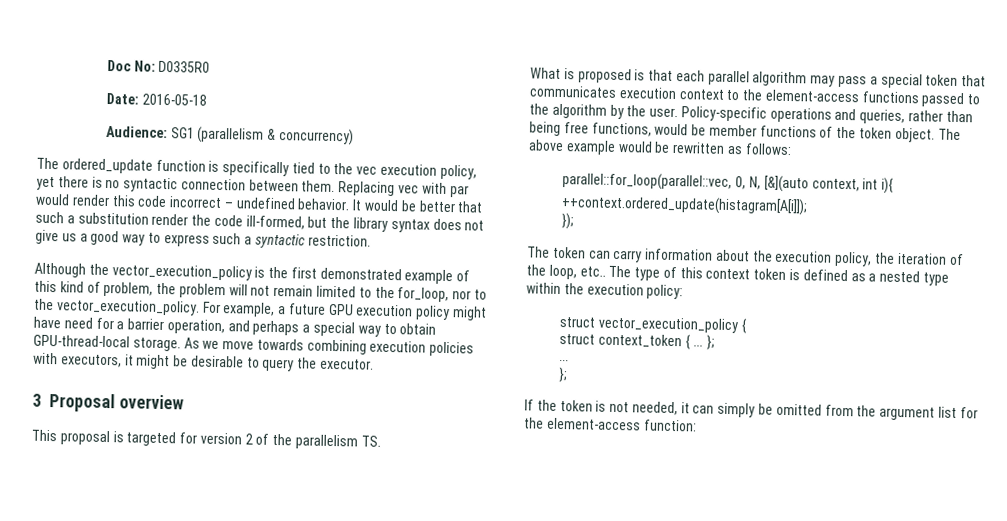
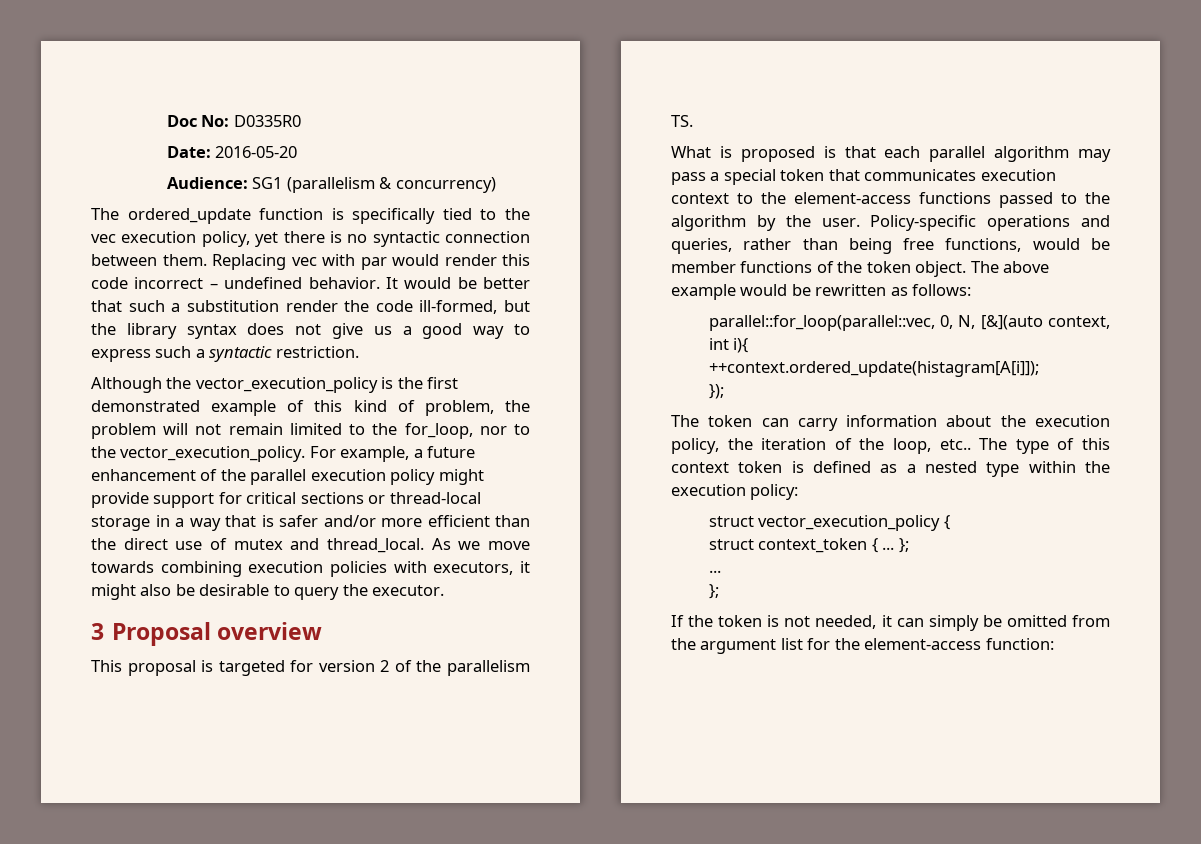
- Date: 2016-05-18
+ Date: 2016-05-20
- For example, a future GPU execution policy might have need for a barrier operation, and perhaps a special way to obtain GPU-thread-local storage.
+ For example, a future enhancement of the parallel execution policy might provide support for critical sections or thread-local storage in a way that is safer and/or more efficient than the direct use of mutex and thread_local.
- As we move towards combining execution policies with executors, it might be desirable to query the executor.
+ As we move towards combining execution policies with executors, it might also be desirable to query the executor.

